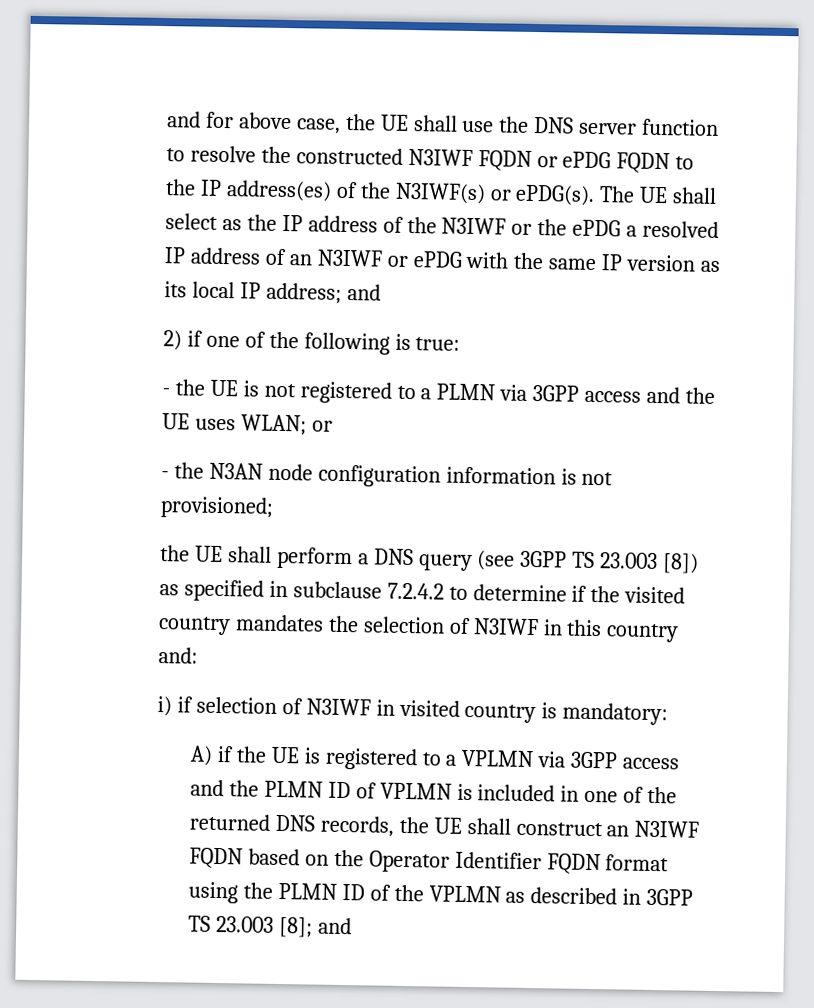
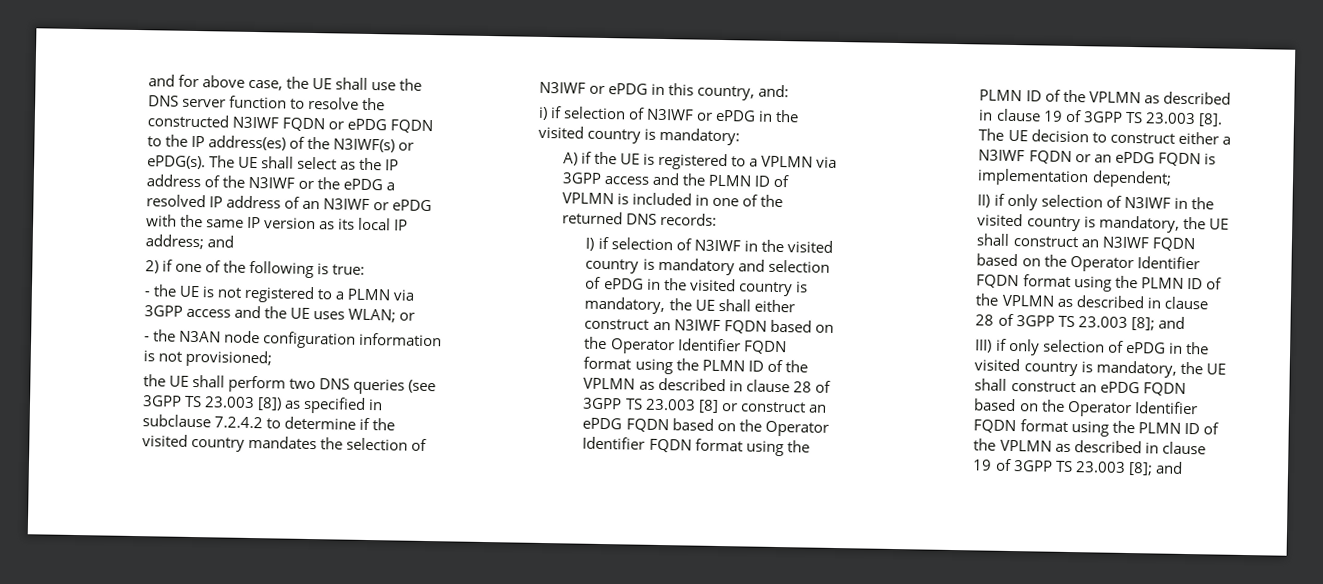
- the UE shall perform a DNS query (see 3GPP TS 23.003 [8]) as specified in subclause 7.2.4.2 to determine if the visited country mandates the selection of N3IWF in this country and:
+ the UE shall perform two DNS queries (see 3GPP TS 23.003 [8]) as specified in subclause 7.2.4.2 to determine if the visited country mandates the selection of N3IWF or ePDG in this country, and:
- i) if selection of N3IWF in visited country is mandatory:
+ i) if selection of N3IWF or ePDG in the visited country is mandatory:
- A) if the UE is registered to a VPLMN via 3GPP access and the PLMN ID of VPLMN is included in one of the returned DNS records, the UE shall construct an N3IWF FQDN based on the Operator Identifier FQDN format using the PLMN ID of the VPLMN as described in 3GPP TS 23.003 [8]; and
+ A) if the UE is registered to a VPLMN via 3GPP access and the PLMN ID of VPLMN is included in one of the returned DNS records:
+ I) if selection of N3IWF in the visited country is mandatory and selection of ePDG in the visited country is mandatory, the UE shall either construct an N3IWF FQDN based on the Operator Identifier FQDN format using the PLMN ID of the VPLMN as described in clause 28 of 3GPP TS 23.003 [8] or construct an ePDG FQDN based on the Operator Identifier FQDN format using the PLMN ID of the VPLMN as described in clause 19 of 3GPP TS 23.003 [8]. The UE decision to construct either a N3IWF FQDN or an ePDG FQDN is implementation dependent;
+ II) if only selection of N3IWF in the visited country is mandatory, the UE shall construct an N3IWF FQDN based on the Operator Identifier FQDN format using the PLMN ID of the VPLMN as described in clause 28 of 3GPP TS 23.003 [8]; and
+ III) if only selection of ePDG in the visited country is mandatory, the UE shall construct an ePDG FQDN based on the Operator Identifier FQDN format using the PLMN ID of the VPLMN as described in clause 19 of 3GPP TS 23.003 [8]; and

